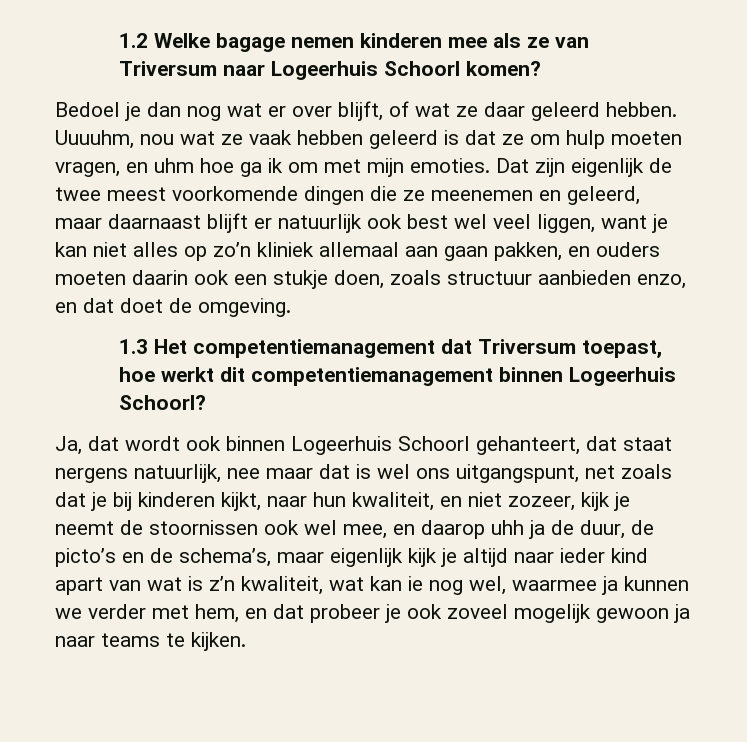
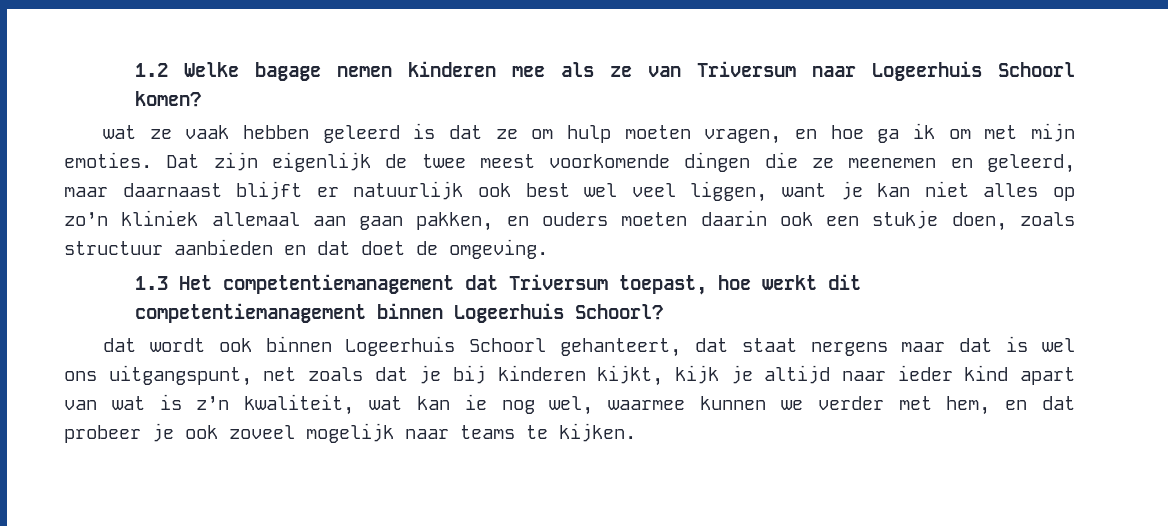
- Bedoel je dan nog wat er over blijft, of wat ze daar geleerd hebben. Uuuuhm, nou wat ze vaak hebben geleerd is dat ze om hulp moeten vragen, en uhm hoe ga ik om met mijn emoties.
+ wat ze vaak hebben geleerd is dat ze om hulp moeten vragen, en hoe ga ik om met mijn emoties.
- Dat zijn eigenlijk de twee meest voorkomende dingen die ze meenemen en geleerd, maar daarnaast blijft er natuurlijk ook best wel veel liggen, want je kan niet alles op zo’n kliniek allemaal aan gaan pakken, en ouders moeten daarin ook een stukje doen, zoals structuur aanbieden enzo, en dat doet de omgeving.
+ Dat zijn eigenlijk de twee meest voorkomende dingen die ze meenemen en geleerd, maar daarnaast blijft er natuurlijk ook best wel veel liggen, want je kan niet alles op zo’n kliniek allemaal aan gaan pakken, en ouders moeten daarin ook een stukje doen, zoals structuur aanbieden en dat doet de omgeving.
- Ja, dat wordt ook binnen Logeerhuis Schoorl gehanteert, dat staat nergens natuurlijk, nee maar dat is wel ons uitgangspunt, net zoals dat je bij kinderen kijkt, naar hun kwaliteit, en niet zozeer, kijk je neemt de stoornissen ook wel mee, en daarop uhh ja de duur, de picto’s en de schema’s, maar eigenlijk kijk je altijd naar ieder kind apart van wat is z’n kwaliteit, wat kan ie nog wel, waarmee ja kunnen we verder met hem, en dat probeer je ook zoveel mogelijk gewoon ja naar teams te kijken.
+ dat wordt ook binnen Logeerhuis Schoorl gehanteert, dat staat nergens maar dat is wel ons uitgangspunt, net zoals dat je bij kinderen kijkt, kijk je altijd naar ieder kind apart van wat is z’n kwaliteit, wat kan ie nog wel, waarmee kunnen we verder met hem, en dat probeer je ook zoveel mogelijk naar teams te kijken.

